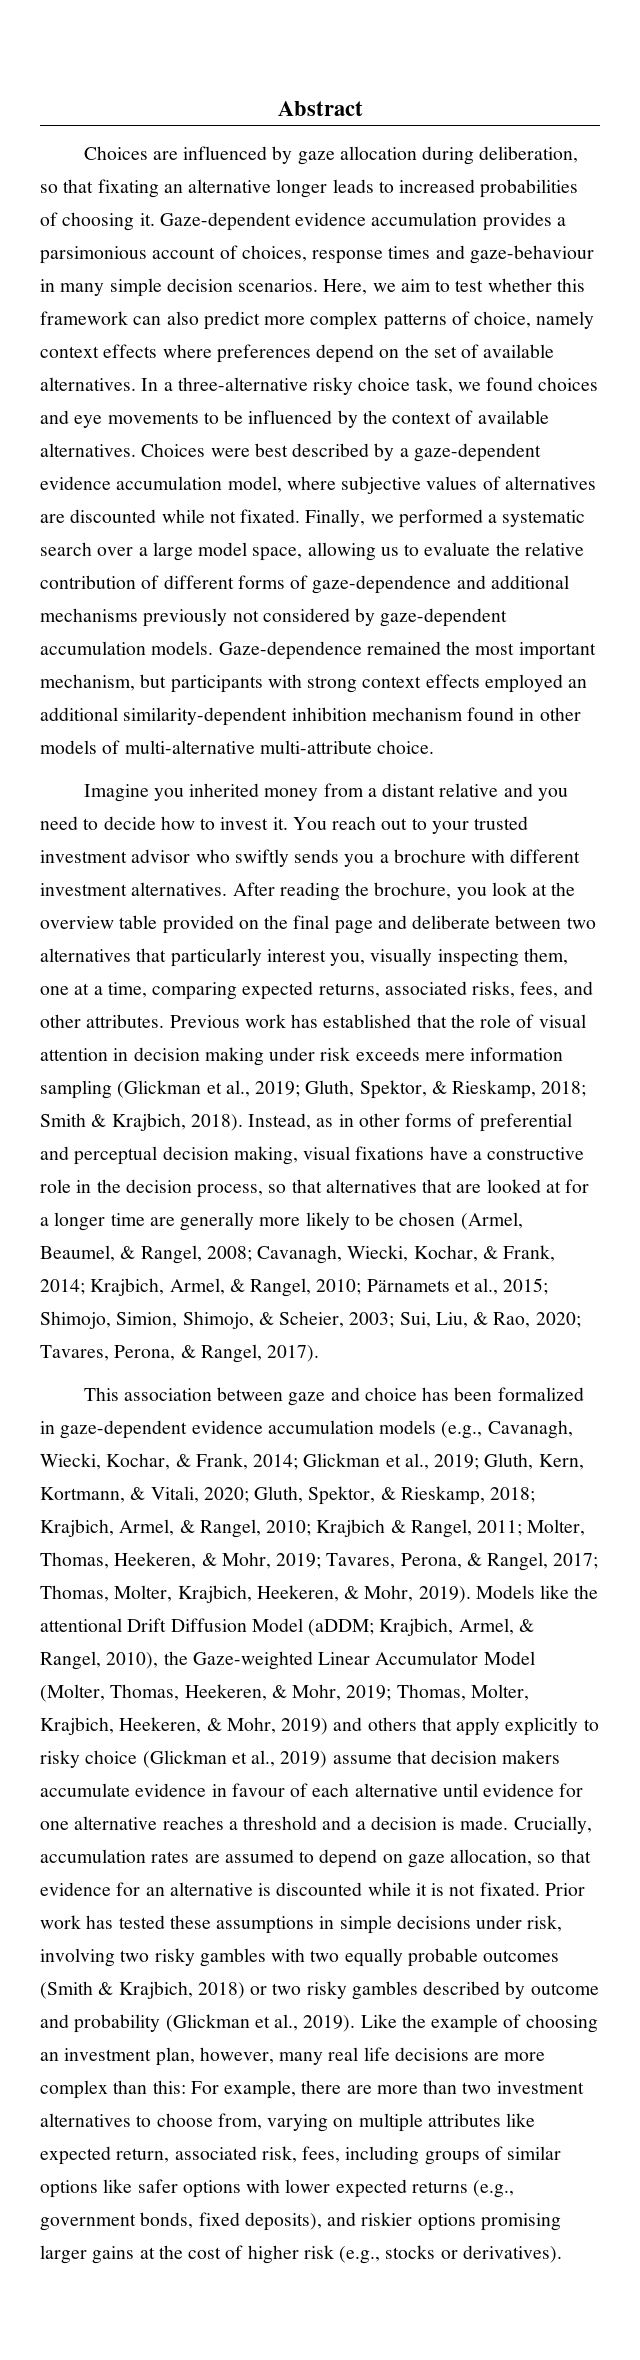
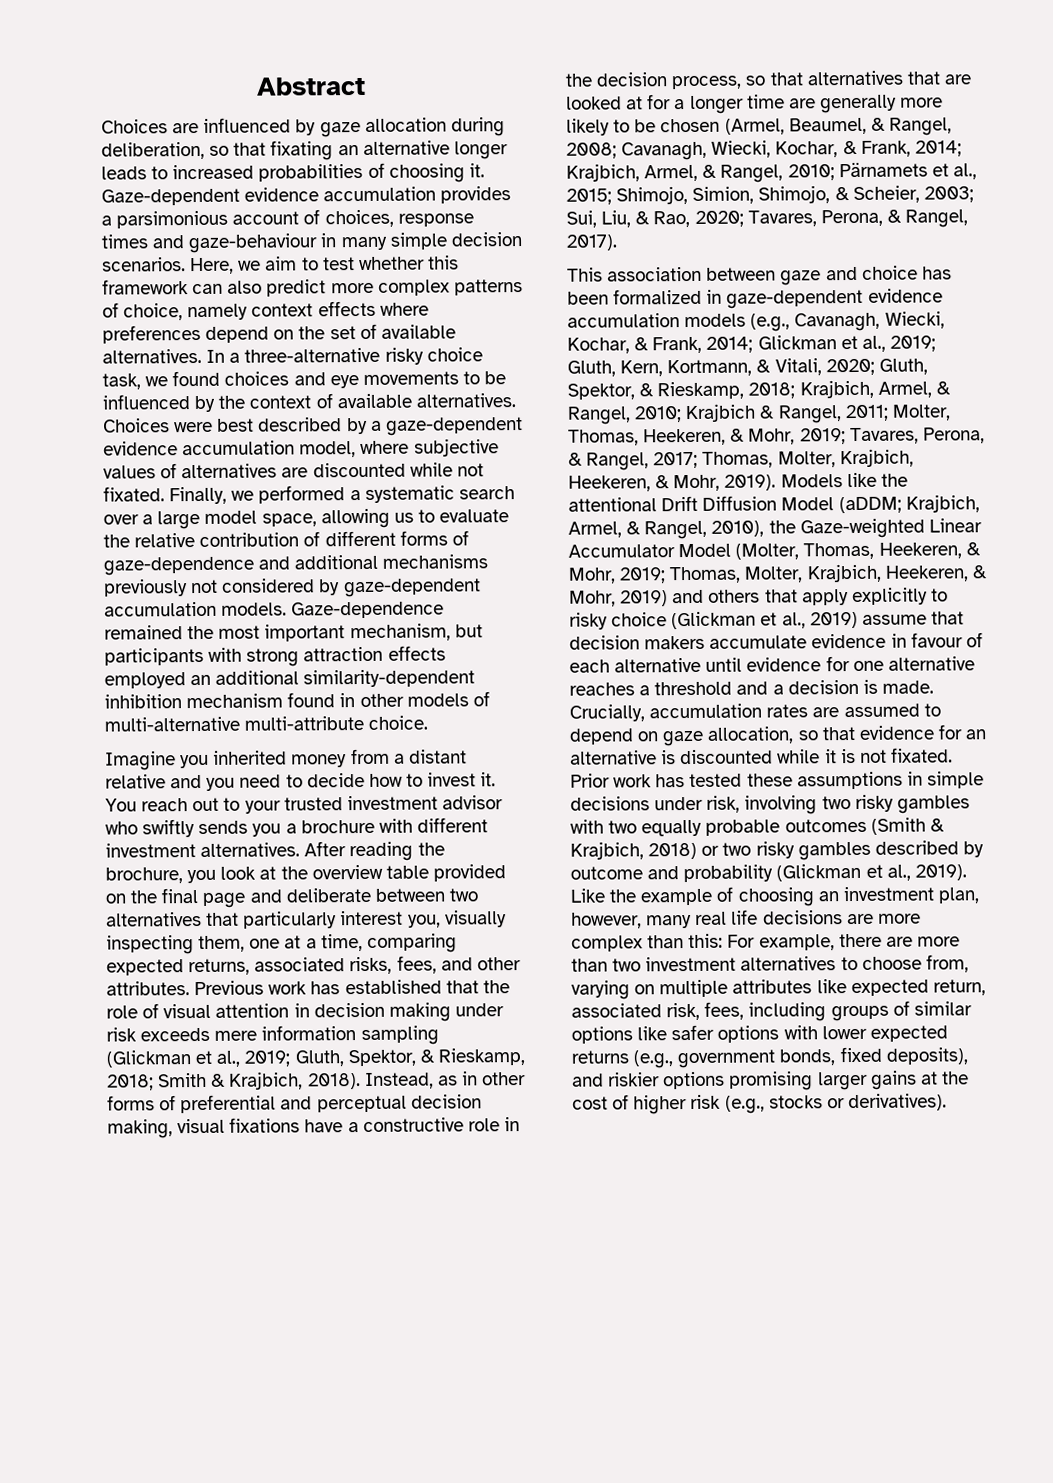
- Gaze-dependence remained the most important mechanism, but participants with strong context effects employed an additional similarity-dependent inhibition mechanism found in other models of multi-alternative multi-attribute choice.
+ Gaze-dependence remained the most important mechanism, but participants with strong attraction effects employed an additional similarity-dependent inhibition mechanism found in other models of multi-alternative multi-attribute choice.

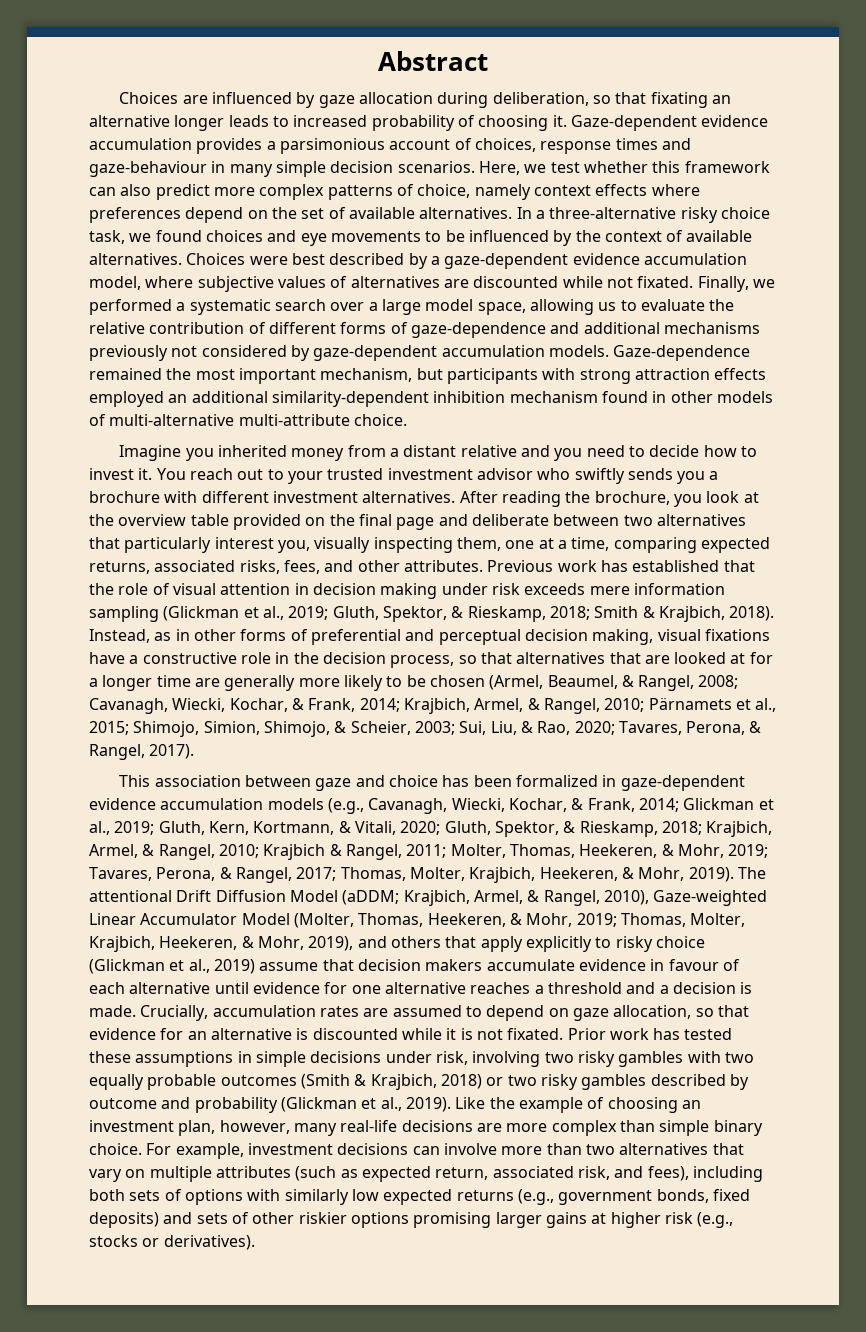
- Choices are influenced by gaze allocation during deliberation, so that fixating an alternative longer leads to increased probabilities of choosing it.
+ Choices are influenced by gaze allocation during deliberation, so that fixating an alternative longer leads to increased probability of choosing it.
- Here, we aim to test whether this framework can also predict more complex patterns of choice, namely context effects where preferences depend on the set of available alternatives.
+ Here, we test whether this framework can also predict more complex patterns of choice, namely context effects where preferences depend on the set of available alternatives.
- Models like the attentional Drift Diffusion Model (aDDM;
+ The attentional Drift Diffusion Model (aDDM;
- Krajbich, Armel, & Rangel, 2010), the Gaze-weighted Linear Accumulator Model (Molter, Thomas, Heekeren, & Mohr, 2019;
+ Krajbich, Armel, & Rangel, 2010), Gaze-weighted Linear Accumulator Model (Molter, Thomas, Heekeren, & Mohr, 2019;
- Thomas, Molter, Krajbich, Heekeren, & Mohr, 2019) and others that apply explicitly to risky choice (Glickman et al., 2019) assume that decision makers accumulate evidence in favour of each alternative until evidence for one alternative reaches a threshold and a decision is made.
+ Thomas, Molter, Krajbich, Heekeren, & Mohr, 2019), and others that apply explicitly to risky choice (Glickman et al., 2019) assume that decision makers accumulate evidence in favour of each alternative until evidence for one alternative reaches a threshold and a decision is made.
- Like the example of choosing an investment plan, however, many real life decisions are more complex than this: For example, there are more than two investment alternatives to choose from, varying on multiple attributes like expected return, associated risk, fees, including groups of similar options like safer options with lower expected returns (e.g., government bonds, fixed deposits), and riskier options promising larger gains at the cost of higher risk (e.g., stocks or derivatives).
+ Like the example of choosing an investment plan, however, many real-life decisions are more complex than simple binary choice. For example, investment decisions can involve more than two alternatives that vary on multiple attributes (such as expected return, associated risk, and fees), including both sets of options with similarly low expected returns (e.g., government bonds, fixed deposits) and sets of other riskier options promising larger gains at higher risk (e.g., stocks or derivatives).

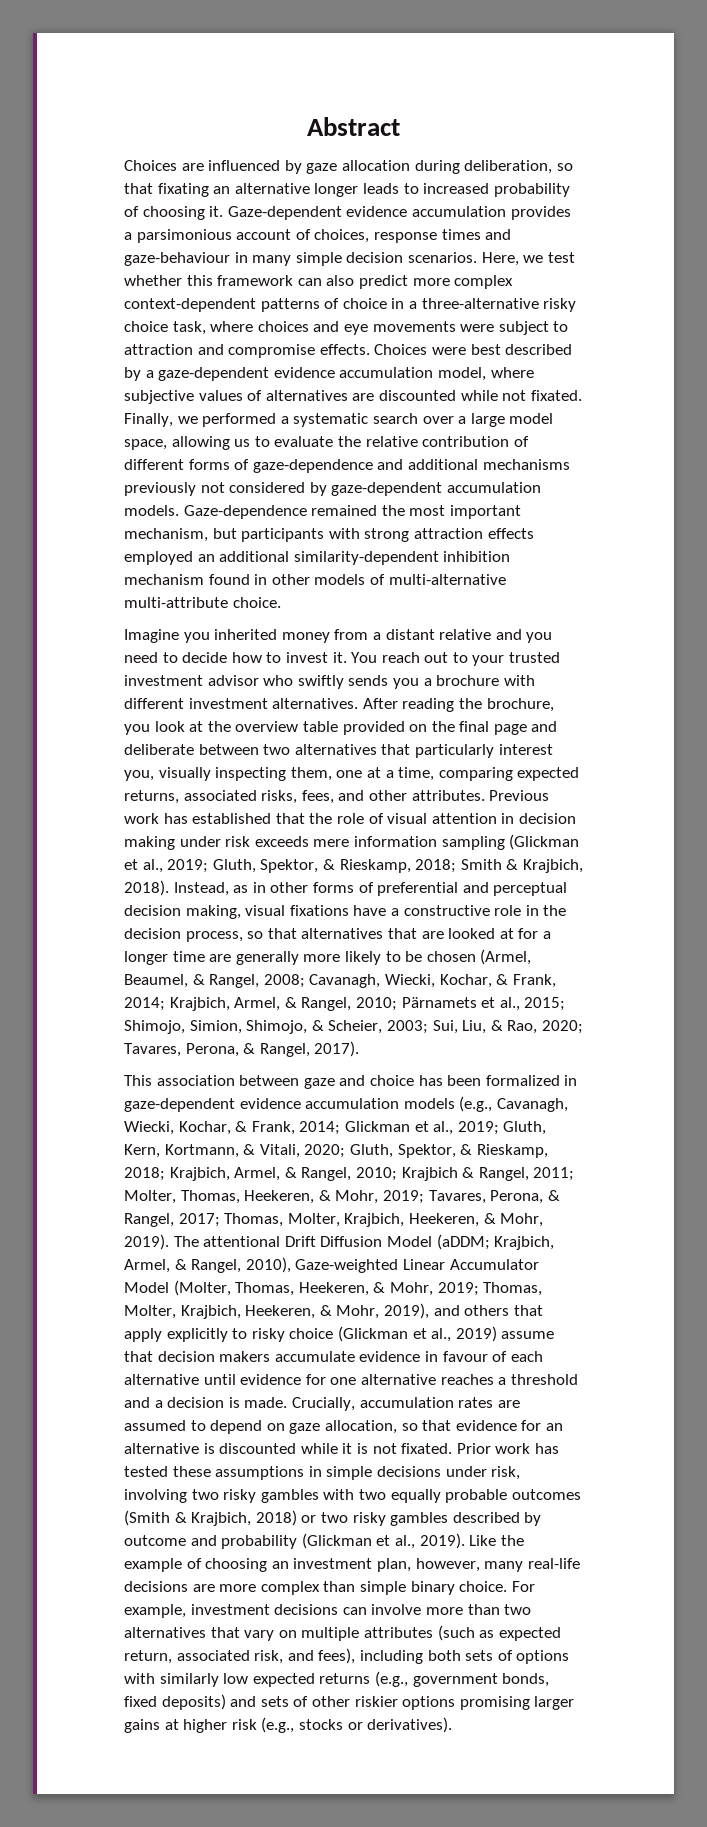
- Here, we test whether this framework can also predict more complex patterns of choice, namely context effects where preferences depend on the set of available alternatives. In a three-alternative risky choice task, we found choices and eye movements to be influenced by the context of available alternatives.
+ Here, we test whether this framework can also predict more complex context-dependent patterns of choice in a three-alternative risky choice task, where choices and eye movements were subject to attraction and compromise effects.

